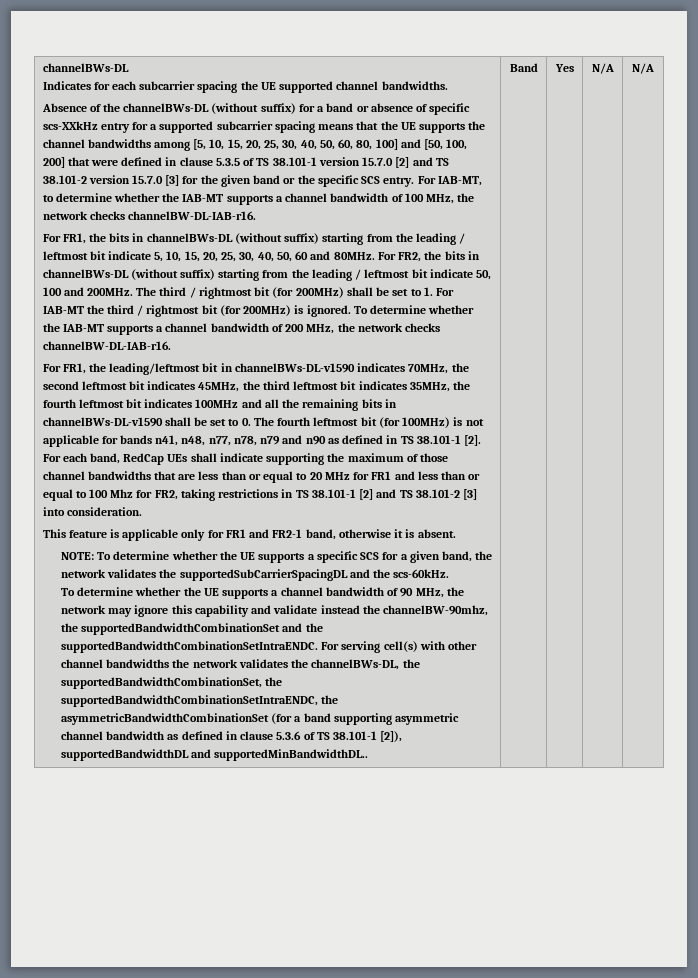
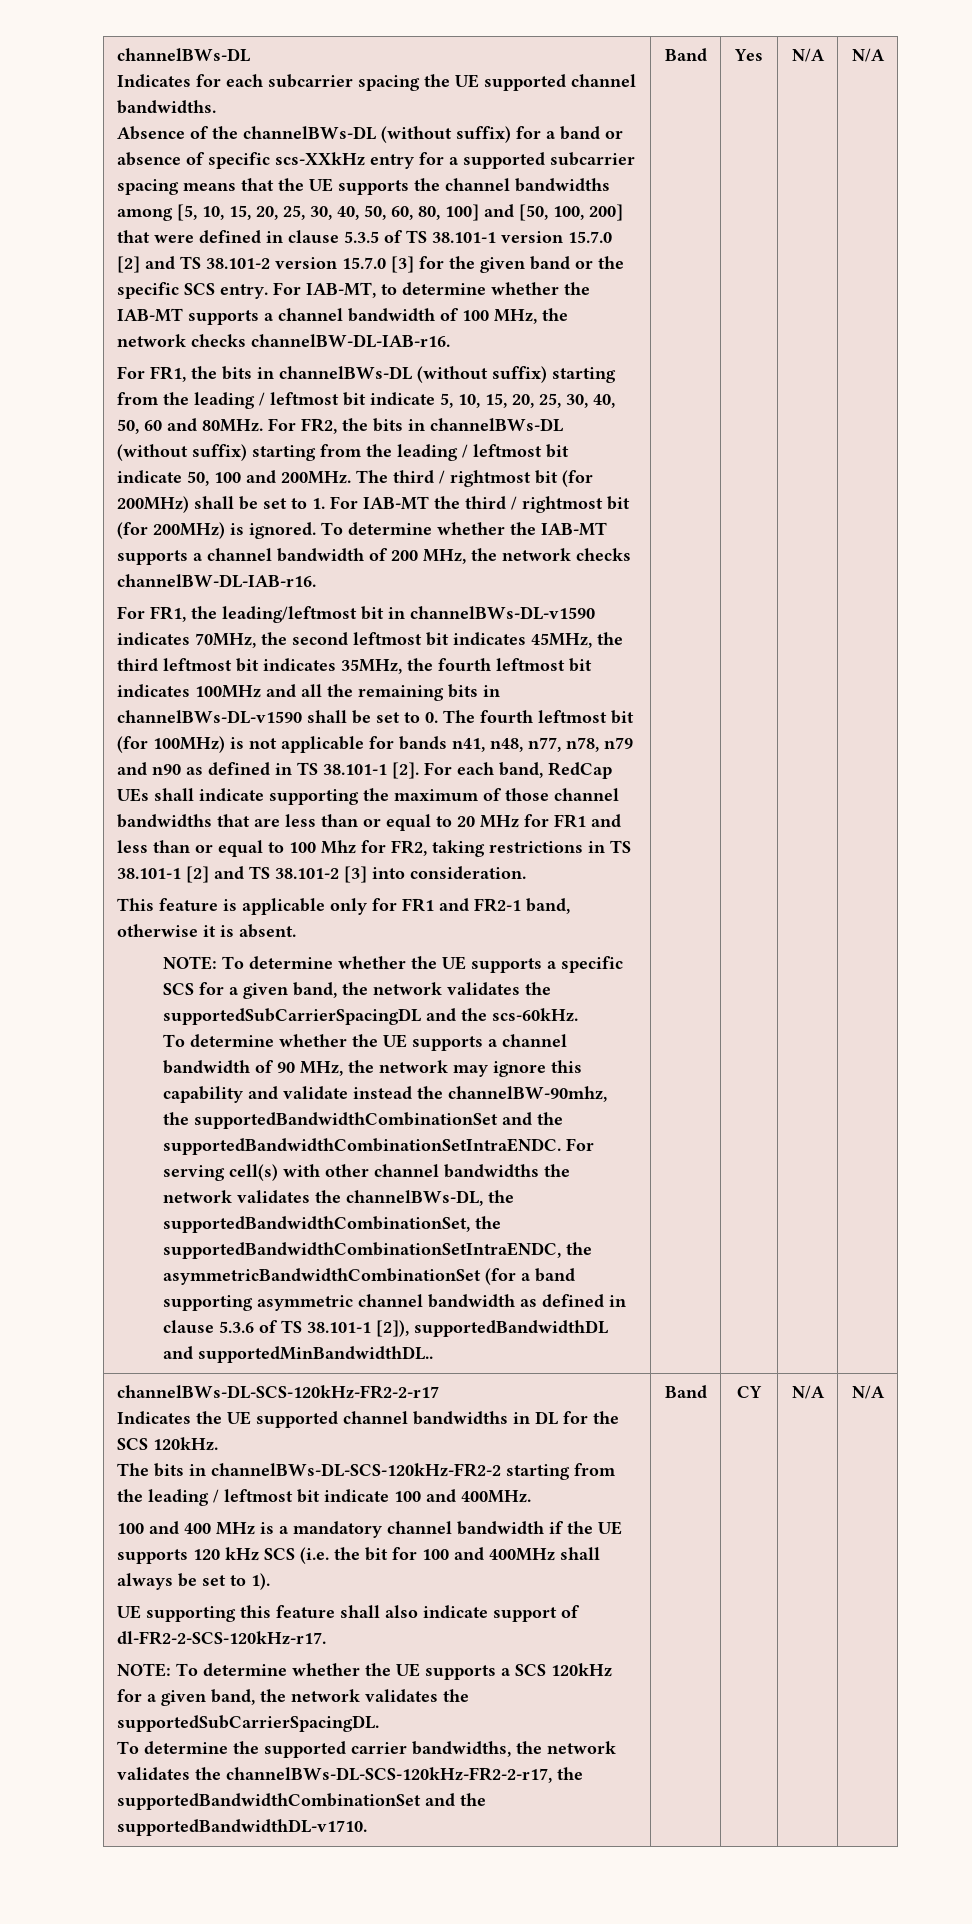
+ channelBWs-DL-SCS-120kHz-FR2-2-r17
+ Indicates the UE supported channel bandwidths in DL for the SCS 120kHz.
+ The bits in channelBWs-DL-SCS-120kHz-FR2-2 starting from the leading / leftmost bit indicate 100 and 400MHz.
+ 100 and 400 MHz is a mandatory channel bandwidth if the UE supports 120 kHz SCS (i.e. the bit for 100 and 400MHz shall always be set to 1).
+ UE supporting this feature shall also indicate support of dl-FR2-2-SCS-120kHz-r17.
+ NOTE: To determine whether the UE supports a SCS 120kHz for a given band, the network validates the supportedSubCarrierSpacingDL.
+ To determine the supported carrier bandwidths, the network validates the channelBWs-DL-SCS-120kHz-FR2-2-r17, the supportedBandwidthCombinationSet and the supportedBandwidthDL-v1710. | Band | CY | N/A | N/A

